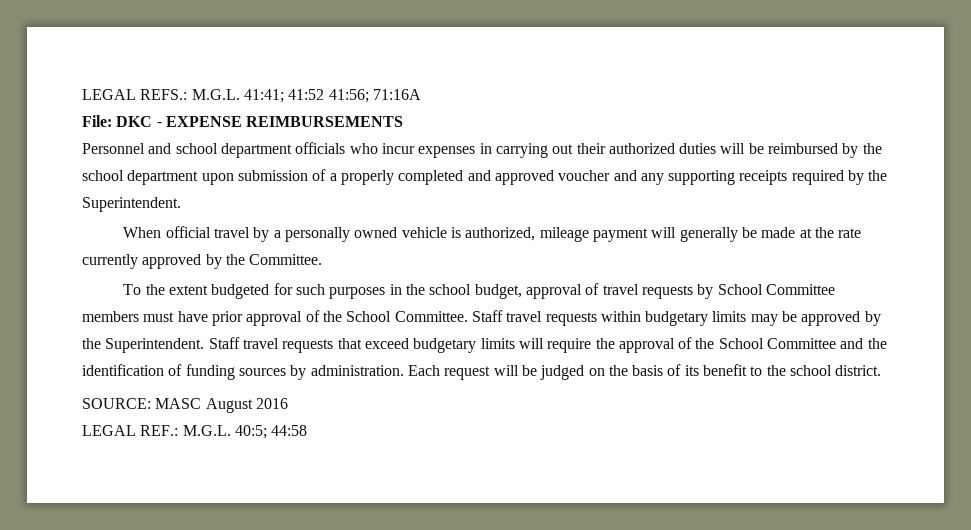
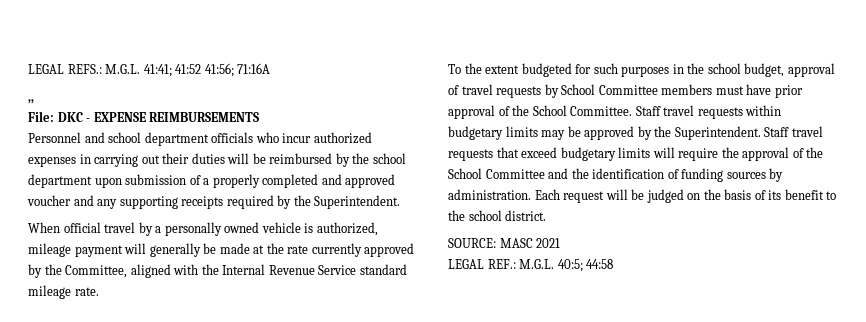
+ ,,
- Personnel and school department officials who incur expenses in carrying out their authorized duties will be reimbursed by the school department upon submission of a properly completed and approved voucher and any supporting receipts required by the Superintendent.
+ Personnel and school department officials who incur authorized expenses in carrying out their duties will be reimbursed by the school department upon submission of a properly completed and approved voucher and any supporting receipts required by the Superintendent.
- When official travel by a personally owned vehicle is authorized, mileage payment will generally be made at the rate currently approved by the Committee.
+ When official travel by a personally owned vehicle is authorized, mileage payment will generally be made at the rate currently approved by the Committee, aligned with the Internal Revenue Service standard mileage rate.
- SOURCE: MASC August 2016
+ SOURCE: MASC 2021

